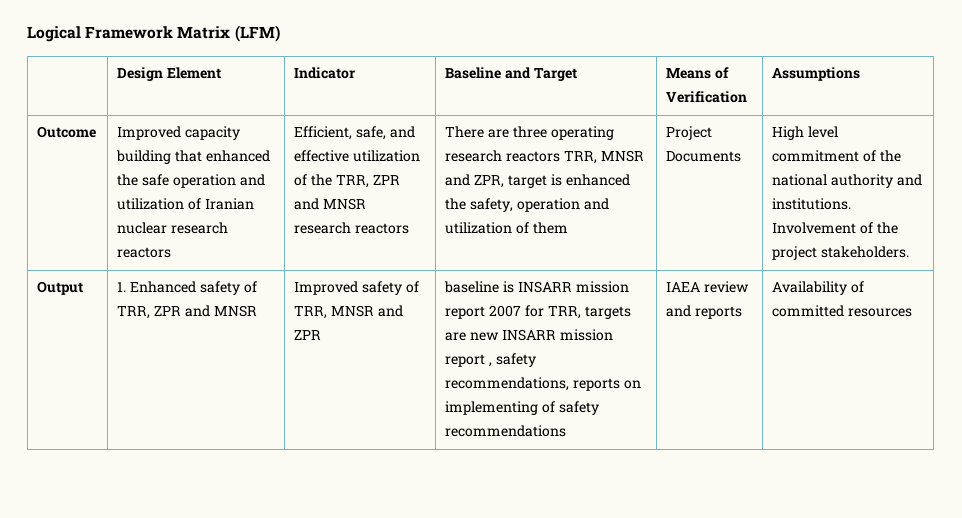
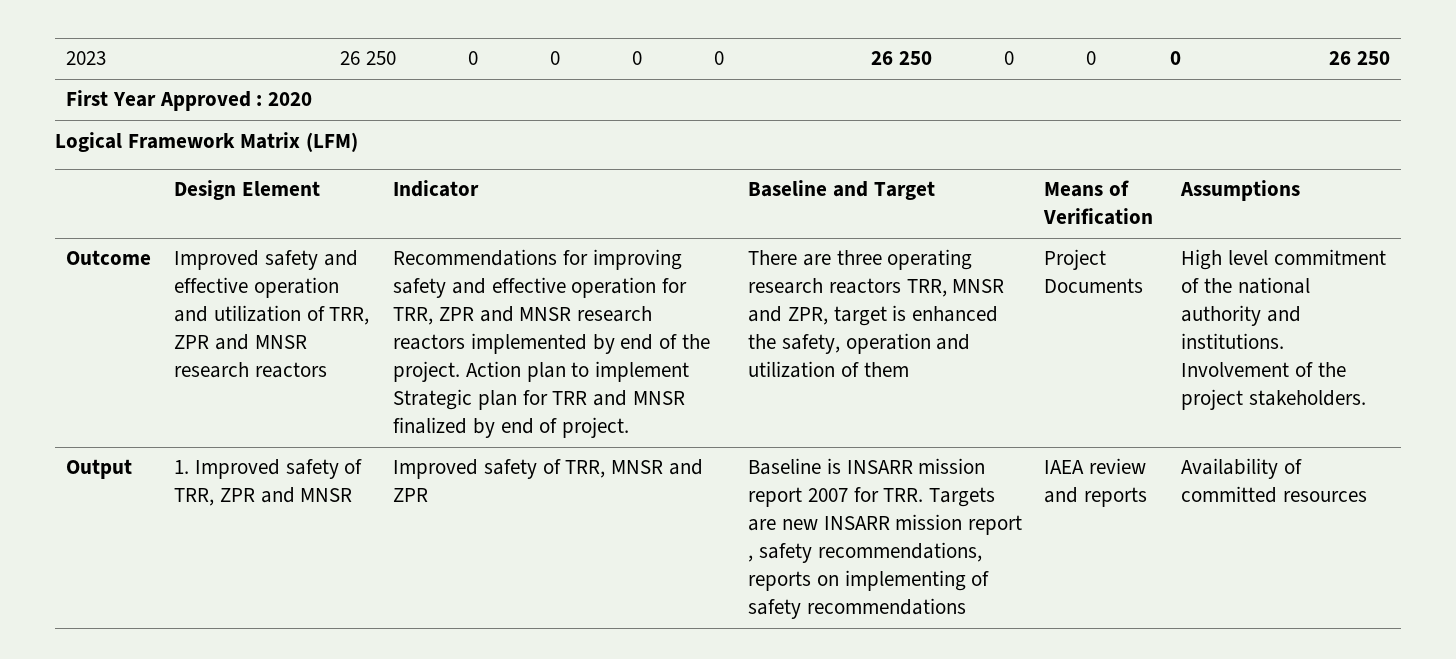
+ 2023 | 26 250 | 0 | 0 | 0 | 0 | 26 250 | 0 | 0 | 0 | 26 250
+ First Year Approved : 2020
- Improved capacity building that enhanced the safe operation and utilization of Iranian nuclear research reactors | Efficient, safe, and effective utilization of the TRR, ZPR and MNSR research reactors
+ Improved safety and effective operation and utilization of TRR, ZPR and MNSR research reactors | Recommendations for improving safety and effective operation for TRR, ZPR and MNSR research reactors implemented by end of the project. Action plan to implement Strategic plan for TRR and MNSR finalized by end of project.
- 1. Enhanced safety of TRR, ZPR and MNSR
+ 1. Improved safety of TRR, ZPR and MNSR
- baseline is INSARR mission report 2007 for TRR, targets are new INSARR mission report , safety recommendations, reports on implementing of safety recommendations
+ Baseline is INSARR mission report 2007 for TRR. Targets are new INSARR mission report , safety recommendations, reports on implementing of safety recommendations

